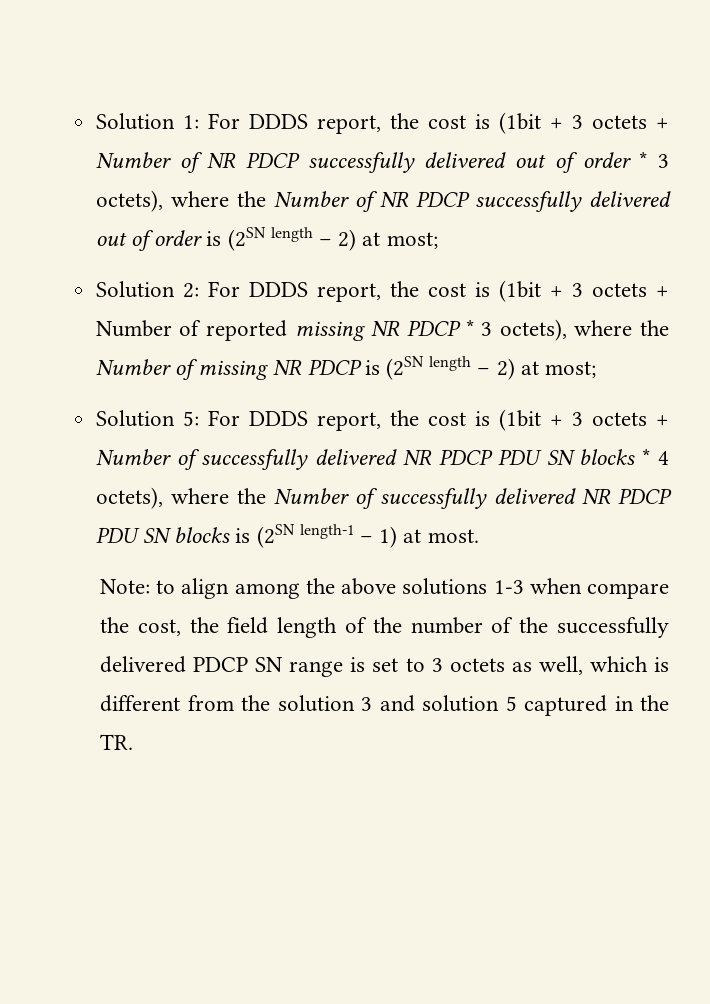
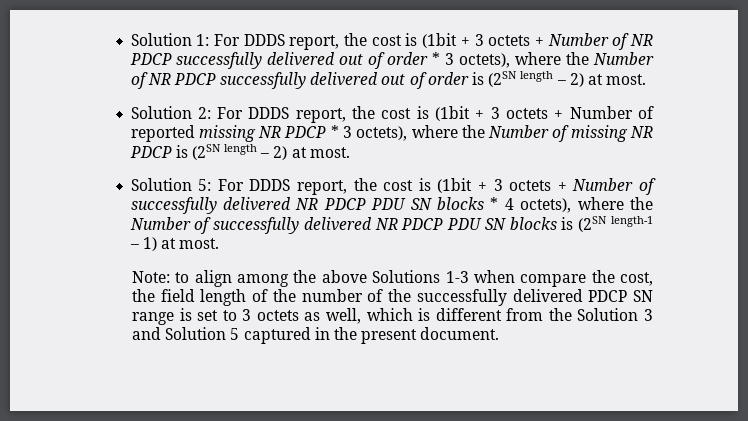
- Solution 1: For DDDS report, the cost is (1bit + 3 octets + Number of NR PDCP successfully delivered out of order * 3 octets), where the Number of NR PDCP successfully delivered out of order is (2SN length – 2) at most;
+ Solution 1: For DDDS report, the cost is (1bit + 3 octets + Number of NR PDCP successfully delivered out of order * 3 octets), where the Number of NR PDCP successfully delivered out of order is (2SN length – 2) at most.
- Solution 2: For DDDS report, the cost is (1bit + 3 octets + Number of reported missing NR PDCP * 3 octets), where the Number of missing NR PDCP is (2SN length – 2) at most;
+ Solution 2: For DDDS report, the cost is (1bit + 3 octets + Number of reported missing NR PDCP * 3 octets), where the Number of missing NR PDCP is (2SN length – 2) at most.
- Note: to align among the above solutions 1-3 when compare the cost, the field length of the number of the successfully delivered PDCP SN range is set to 3 octets as well, which is different from the solution 3 and solution 5 captured in the TR.
+ Note: to align among the above Solutions 1-3 when compare the cost, the field length of the number of the successfully delivered PDCP SN range is set to 3 octets as well, which is different from the Solution 3 and Solution 5 captured in the present document.

